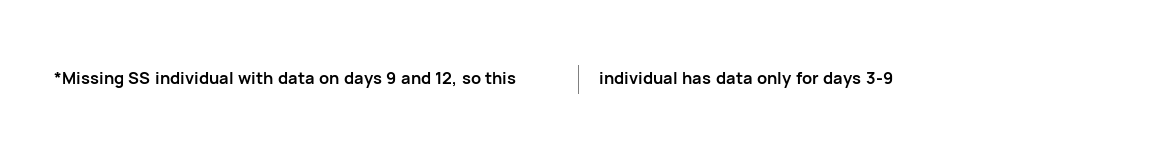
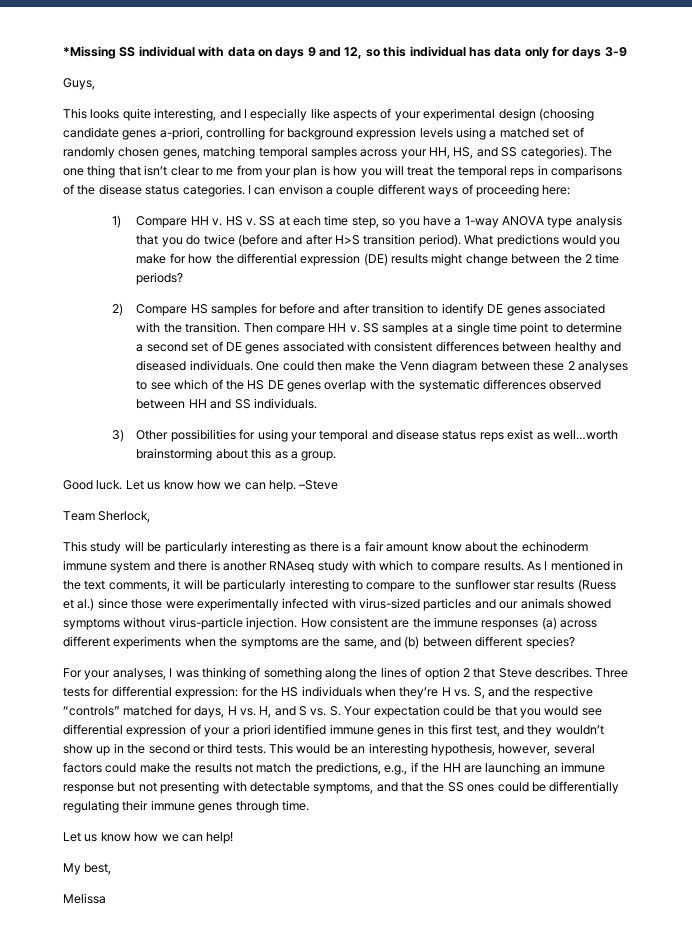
+ Guys,
+ This looks quite interesting, and I especially like aspects of your experimental design (choosing candidate genes a-priori, controlling for background expression levels using a matched set of randomly chosen genes, matching temporal samples across your HH, HS, and SS categories). The one thing that isn’t clear to me from your plan is how you will treat the temporal reps in comparisons of the disease status categories. I can envison a couple different ways of proceeding here:
+ 1) Compare HH v. HS v. SS at each time step, so you have a 1-way ANOVA type analysis that you do twice (before and after H>S transition period). What predictions would you make for how the differential expression (DE) results might change between the 2 time periods?
+ 2) Compare HS samples for before and after transition to identify DE genes associated with the transition. Then compare HH v. SS samples at a single time point to determine a second set of DE genes associated with consistent differences between healthy and diseased individuals. One could then make the Venn diagram between these 2 analyses to see which of the HS DE genes overlap with the systematic differences observed between HH and SS individuals.
+ 3) Other possibilities for using your temporal and disease status reps exist as well…worth brainstorming about this as a group.
+ Good luck. Let us know how we can help. –Steve
+ Team Sherlock,
+ This study will be particularly interesting as there is a fair amount know about the echinoderm immune system and there is another RNAseq study with which to compare results. As I mentioned in the text comments, it will be particularly interesting to compare to the sunflower star results (Ruess et al.) since those were experimentally infected with virus-sized particles and our animals showed symptoms without virus-particle injection. How consistent are the immune responses (a) across different experiments when the symptoms are the same, and (b) between different species?
+ For your analyses, I was thinking of something along the lines of option 2 that Steve describes. Three tests for differential expression: for the HS individuals when they’re H vs. S, and the respective “controls” matched for days, H vs. H, and S vs. S. Your expectation could be that you would see differential expression of your a priori identified immune genes in this first test, and they wouldn’t show up in the second or third tests. This would be an interesting hypothesis, however, several factors could make the results not match the predictions, e.g., if the HH are launching an immune response but not presenting with detectable symptoms, and that the SS ones could be differentially regulating their immune genes through time.
+ Let us know how we can help!
+ My best,
+ Melissa

